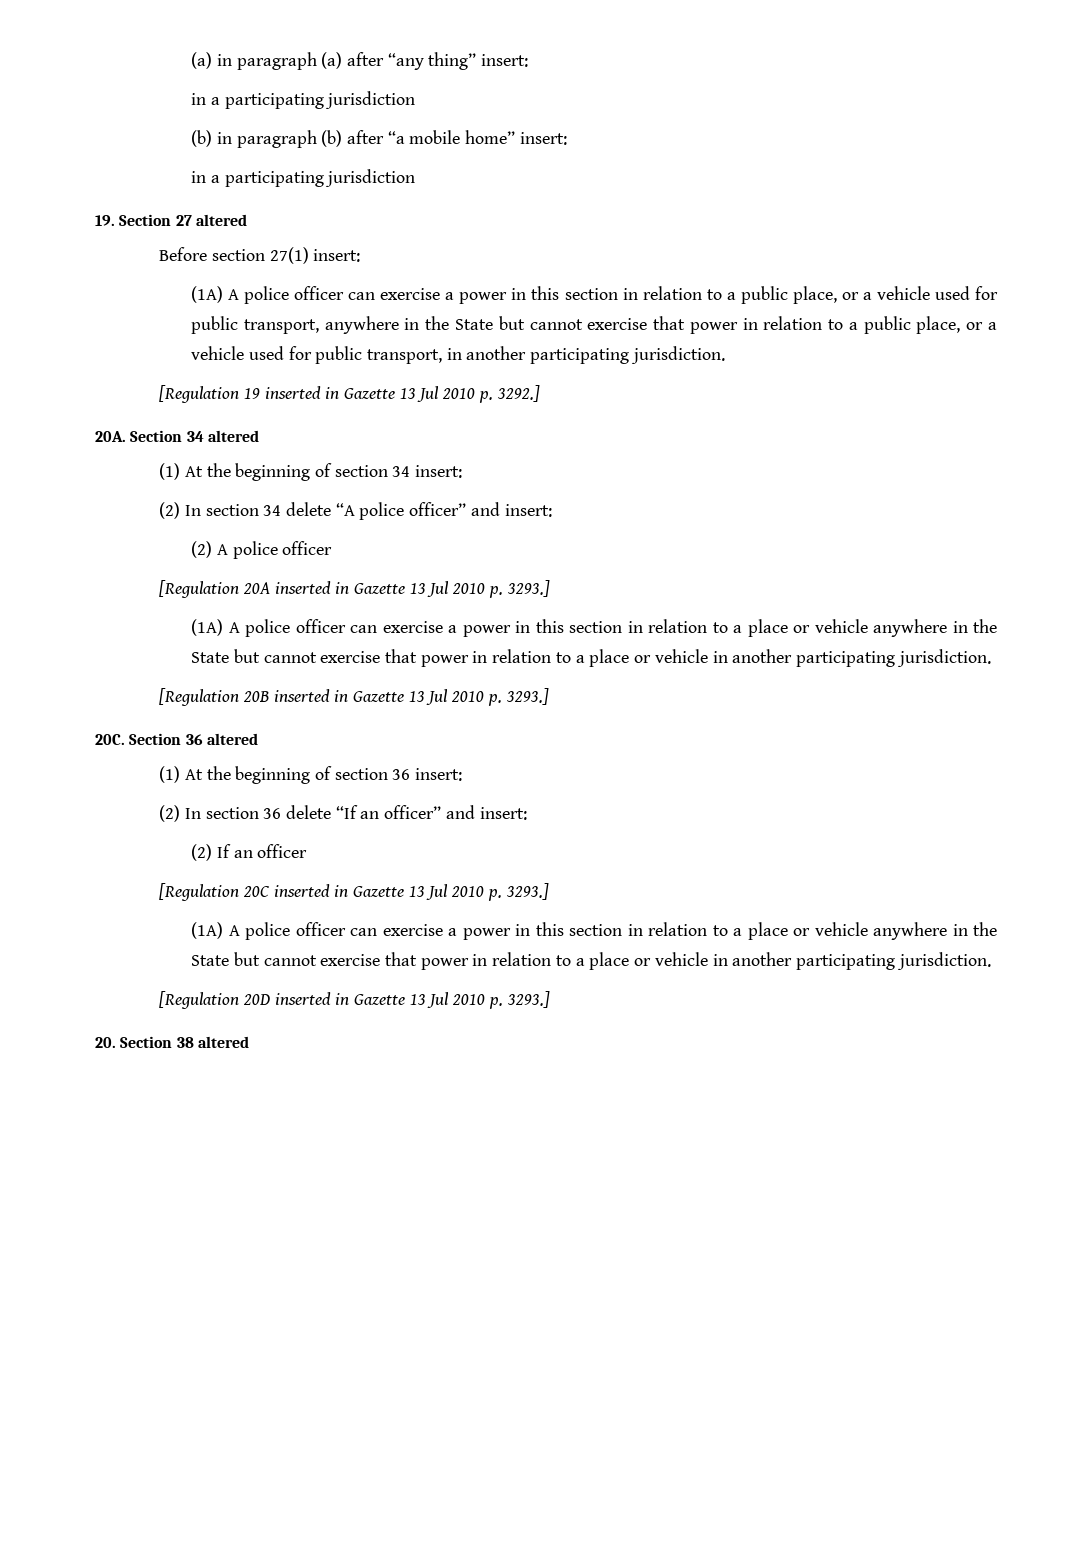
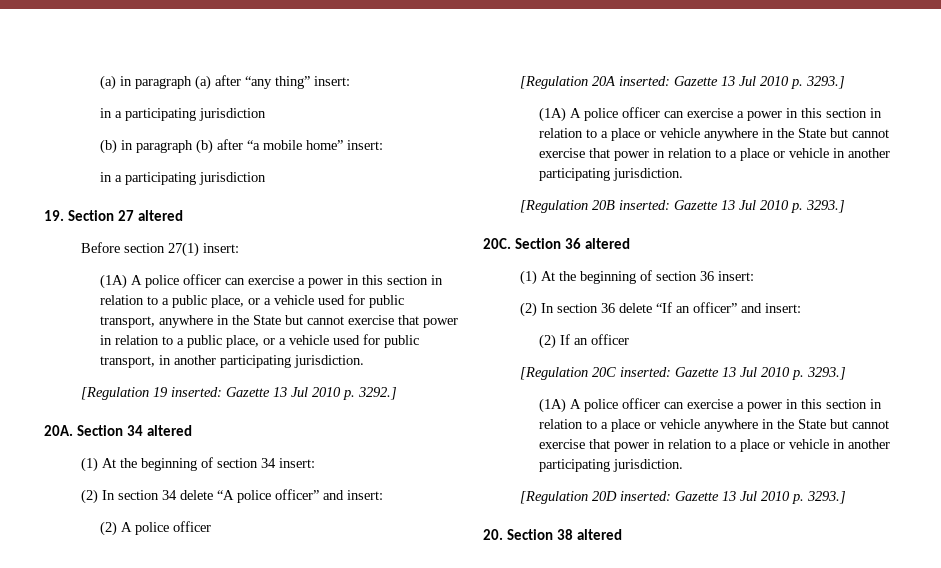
- [Regulation 19 inserted in Gazette 13 Jul 2010 p. 3292.]
+ [Regulation 19 inserted: Gazette 13 Jul 2010 p. 3292.]
- [Regulation 20A inserted in Gazette 13 Jul 2010 p. 3293.]
+ [Regulation 20A inserted: Gazette 13 Jul 2010 p. 3293.]
- [Regulation 20B inserted in Gazette 13 Jul 2010 p. 3293.]
+ [Regulation 20B inserted: Gazette 13 Jul 2010 p. 3293.]
- [Regulation 20C inserted in Gazette 13 Jul 2010 p. 3293.]
+ [Regulation 20C inserted: Gazette 13 Jul 2010 p. 3293.]
- [Regulation 20D inserted in Gazette 13 Jul 2010 p. 3293.]
+ [Regulation 20D inserted: Gazette 13 Jul 2010 p. 3293.]

